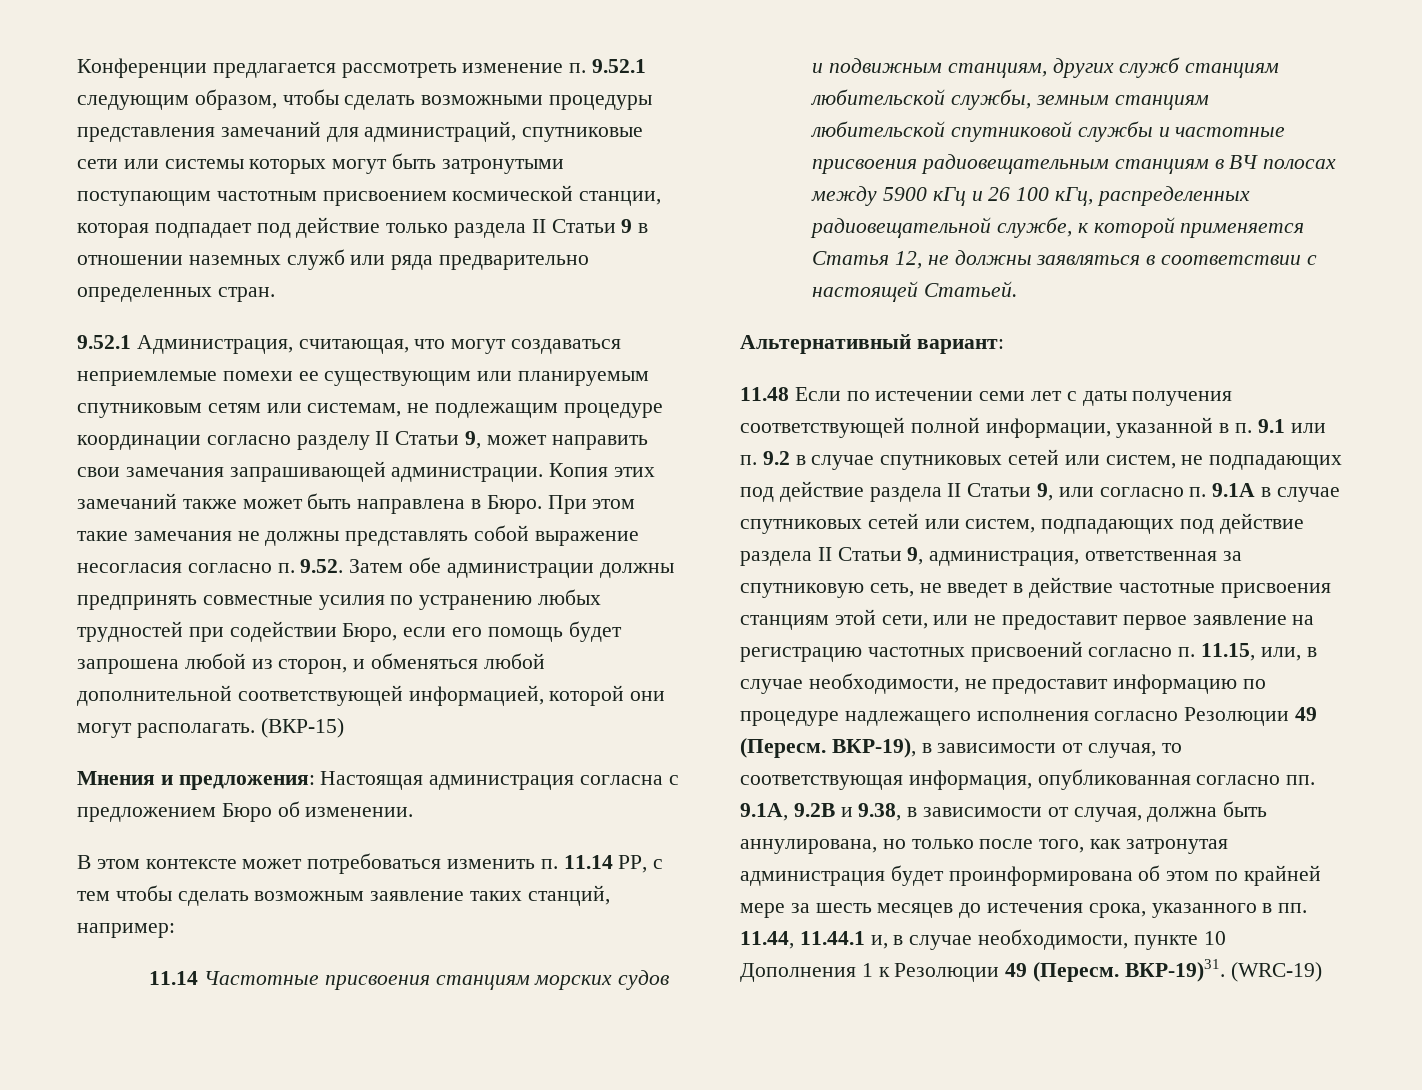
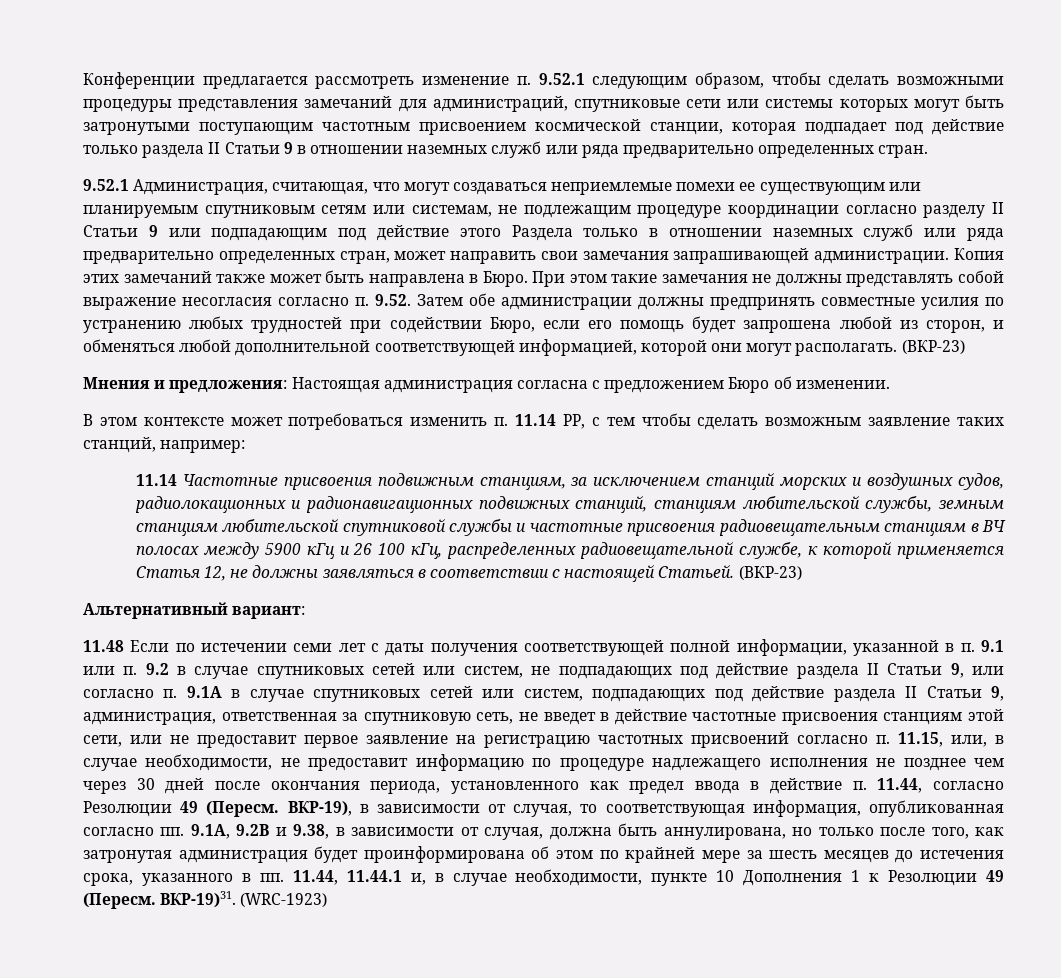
- 9.52.1 Администрация, считающая, что могут создаваться неприемлемые помехи ее существующим или планируемым спутниковым сетям или системам, не подлежащим процедуре координации согласно разделу II Статьи 9, может направить свои замечания запрашивающей администрации.
+ 9.52.1 Администрация, считающая, что могут создаваться неприемлемые помехи ее существующим или планируемым спутниковым сетям или системам, не подлежащим процедуре координации согласно разделу II Статьи 9 или подпадающим под действие этого Раздела только в отношении наземных служб или ряда предварительно определенных стран, может направить свои замечания запрашивающей администрации.
- При этом такие замечания не должны представлять собой выражение несогласия согласно п. 9.52. Затем обе администрации должны предпринять совместные усилия по устранению любых трудностей при содействии Бюро, если его помощь будет запрошена любой из сторон, и обменяться любой дополнительной соответствующей информацией, которой они могут располагать. (ВКР-15)
+ При этом такие замечания не должны представлять собой выражение несогласия согласно п. 9.52. Затем обе администрации должны предпринять совместные усилия по устранению любых трудностей при содействии Бюро, если его помощь будет запрошена любой из сторон, и обменяться любой дополнительной соответствующей информацией, которой они могут располагать. (ВКР-23)
- 11.14 Частотные присвоения станциям морских судов и подвижным станциям, других служб станциям любительской службы, земным станциям любительской спутниковой службы и частотные присвоения радиовещательным станциям в ВЧ полосах между 5900 кГц и 26 100 кГц, распределенных радиовещательной службе, к которой применяется Статья 12, не должны заявляться в соответствии с настоящей Статьей.
+ 11.14 Частотные присвоения подвижным станциям, за исключением станций морских и воздушных судов, радиолокационных и радионавигационных подвижных станций, станциям любительской службы, земным станциям любительской спутниковой службы и частотные присвоения радиовещательным станциям в ВЧ полосах между 5900 кГц и 26 100 кГц, распределенных радиовещательной службе, к которой применяется Статья 12, не должны заявляться в соответствии с настоящей Статьей. (ВКР-23)
- 11.48 Если по истечении семи лет с даты получения соответствующей полной информации, указанной в п. 9.1 или п. 9.2 в случае спутниковых сетей или систем, не подпадающих под действие раздела II Статьи 9, или согласно п. 9.1А в случае спутниковых сетей или систем, подпадающих под действие раздела II Статьи 9, администрация, ответственная за спутниковую сеть, не введет в действие частотные присвоения станциям этой сети, или не предоставит первое заявление на регистрацию частотных присвоений согласно п. 11.15, или, в случае необходимости, не предоставит информацию по процедуре надлежащего исполнения согласно Резолюции 49 (Пересм.
+ 11.48 Если по истечении семи лет с даты получения соответствующей полной информации, указанной в п. 9.1 или п. 9.2 в случае спутниковых сетей или систем, не подпадающих под действие раздела II Статьи 9, или согласно п. 9.1А в случае спутниковых сетей или систем, подпадающих под действие раздела II Статьи 9, администрация, ответственная за спутниковую сеть, не введет в действие частотные присвоения станциям этой сети, или не предоставит первое заявление на регистрацию частотных присвоений согласно п. 11.15, или, в случае необходимости, не предоставит информацию по процедуре надлежащего исполнения не позднее чем через 30 дней после окончания периода, установленного как предел ввода в действие п. 11.44, согласно Резолюции 49 (Пересм.
- (WRC-19)
+ (WRC-1923)

